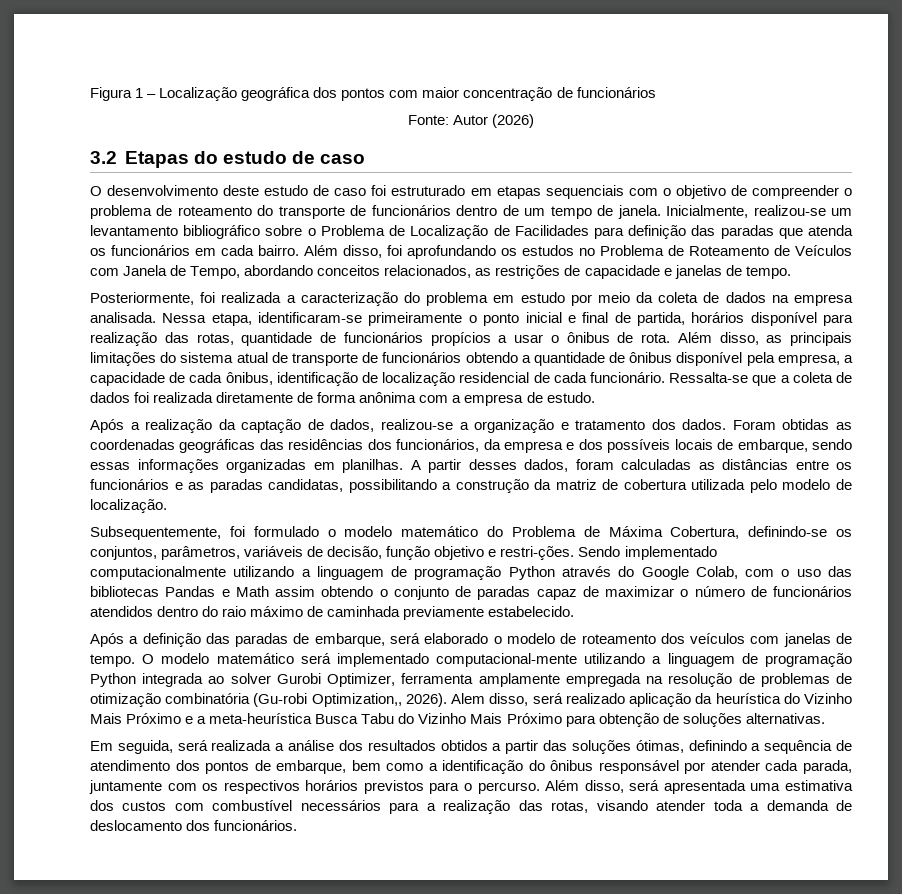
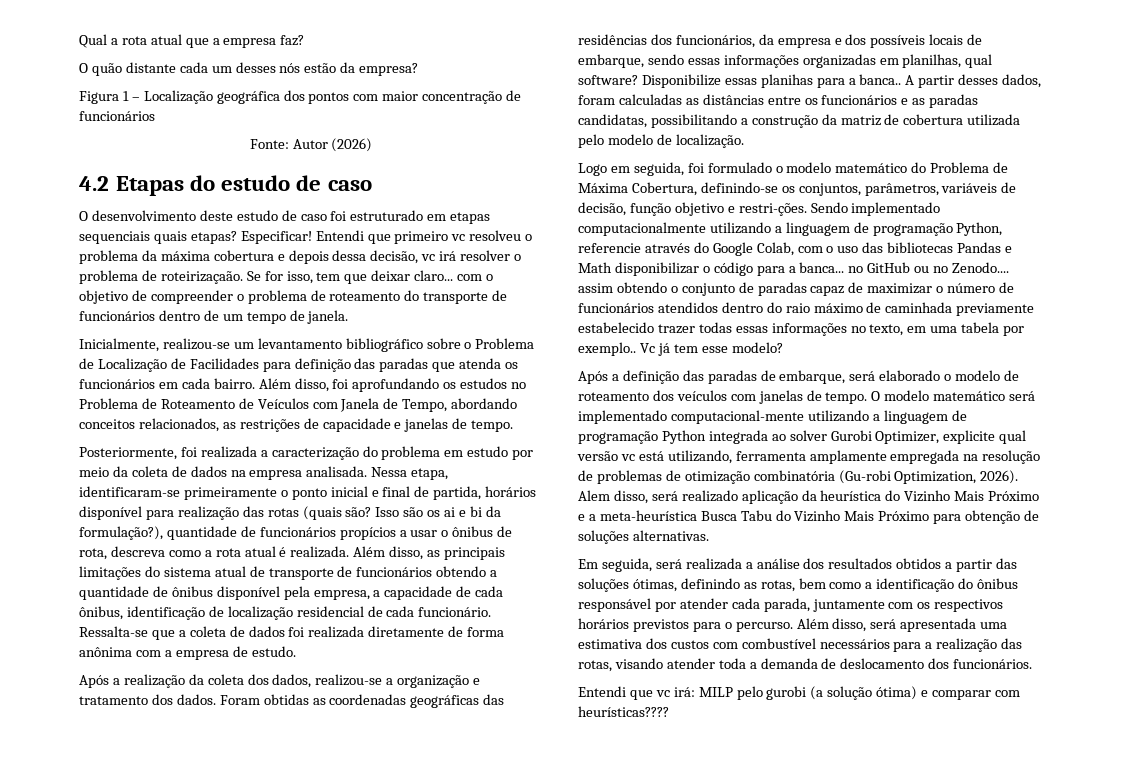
+ Qual a rota atual que a empresa faz?
+ O quão distante cada um desses nós estão da empresa?
- 3.2 Etapas do estudo de caso
+ 4.2 Etapas do estudo de caso
- O desenvolvimento deste estudo de caso foi estruturado em etapas sequenciais com o objetivo de compreender o problema de roteamento do transporte de funcionários dentro de um tempo de janela. Inicialmente, realizou-se um levantamento bibliográfico sobre o Problema de Localização de Facilidades para definição das paradas que atenda os funcionários em cada bairro.
+ O desenvolvimento deste estudo de caso foi estruturado em etapas sequenciais quais etapas? Especificar! Entendi que primeiro vc resolveu o problema da máxima cobertura e depois dessa decisão, vc irá resolver o problema de roteirizaçaão. Se for isso, tem que deixar claro... com o objetivo de compreender o problema de roteamento do transporte de funcionários dentro de um tempo de janela.
+ Inicialmente, realizou-se um levantamento bibliográfico sobre o Problema de Localização de Facilidades para definição das paradas que atenda os funcionários em cada bairro.
- Nessa etapa, identificaram-se primeiramente o ponto inicial e final de partida, horários disponível para realização das rotas, quantidade de funcionários propícios a usar o ônibus de rota.
+ Nessa etapa, identificaram-se primeiramente o ponto inicial e final de partida, horários disponível para realização das rotas (quais são? Isso são os ai e bi da formulação?), quantidade de funcionários propícios a usar o ônibus de rota, descreva como a rota atual é realizada.
- Após a realização da captação de dados, realizou-se a organização e tratamento dos dados.
+ Após a realização da coleta dos dados, realizou-se a organização e tratamento dos dados.
- Foram obtidas as coordenadas geográficas das residências dos funcionários, da empresa e dos possíveis locais de embarque, sendo essas informações organizadas em planilhas.
+ Foram obtidas as coordenadas geográficas das residências dos funcionários, da empresa e dos possíveis locais de embarque, sendo essas informações organizadas em planilhas, qual software? Disponibilize essas planihas para a banca..
- Subsequentemente, foi formulado o modelo matemático do Problema de Máxima Cobertura, definindo-se os conjuntos, parâmetros, variáveis de decisão, função objetivo e restri-ções.
+ Logo em seguida, foi formulado o modelo matemático do Problema de Máxima Cobertura, definindo-se os conjuntos, parâmetros, variáveis de decisão, função objetivo e restri-ções.
- Sendo implementado computacionalmente utilizando a linguagem de programação Python através do Google Colab, com o uso das bibliotecas Pandas e Math assim obtendo o conjunto de paradas capaz de maximizar o número de funcionários atendidos dentro do raio máximo de caminhada previamente estabelecido.
+ Sendo implementado computacionalmente utilizando a linguagem de programação Python, referencie através do Google Colab, com o uso das bibliotecas Pandas e Math disponibilizar o código para a banca... no GitHub ou no Zenodo.... assim obtendo o conjunto de paradas capaz de maximizar o número de funcionários atendidos dentro do raio máximo de caminhada previamente estabelecido trazer todas essas informações no texto, em uma tabela por exemplo.. Vc já tem esse modelo?
- O modelo matemático será implementado computacional-mente utilizando a linguagem de programação Python integrada ao solver Gurobi Optimizer, ferramenta amplamente empregada na resolução de problemas de otimização combinatória (Gu-robi Optimization,, 2026).
+ O modelo matemático será implementado computacional-mente utilizando a linguagem de programação Python integrada ao solver Gurobi Optimizer, explicite qual versão vc está utilizando, ferramenta amplamente empregada na resolução de problemas de otimização combinatória (Gu-robi Optimization, 2026).
- Em seguida, será realizada a análise dos resultados obtidos a partir das soluções ótimas, definindo a sequência de atendimento dos pontos de embarque, bem como a identificação do ônibus responsável por atender cada parada, juntamente com os respectivos horários previstos para o percurso.
+ Em seguida, será realizada a análise dos resultados obtidos a partir das soluções ótimas, definindo as rotas, bem como a identificação do ônibus responsável por atender cada parada, juntamente com os respectivos horários previstos para o percurso.
+ Entendi que vc irá: MILP pelo gurobi (a solução ótima) e comparar com heurísticas????

